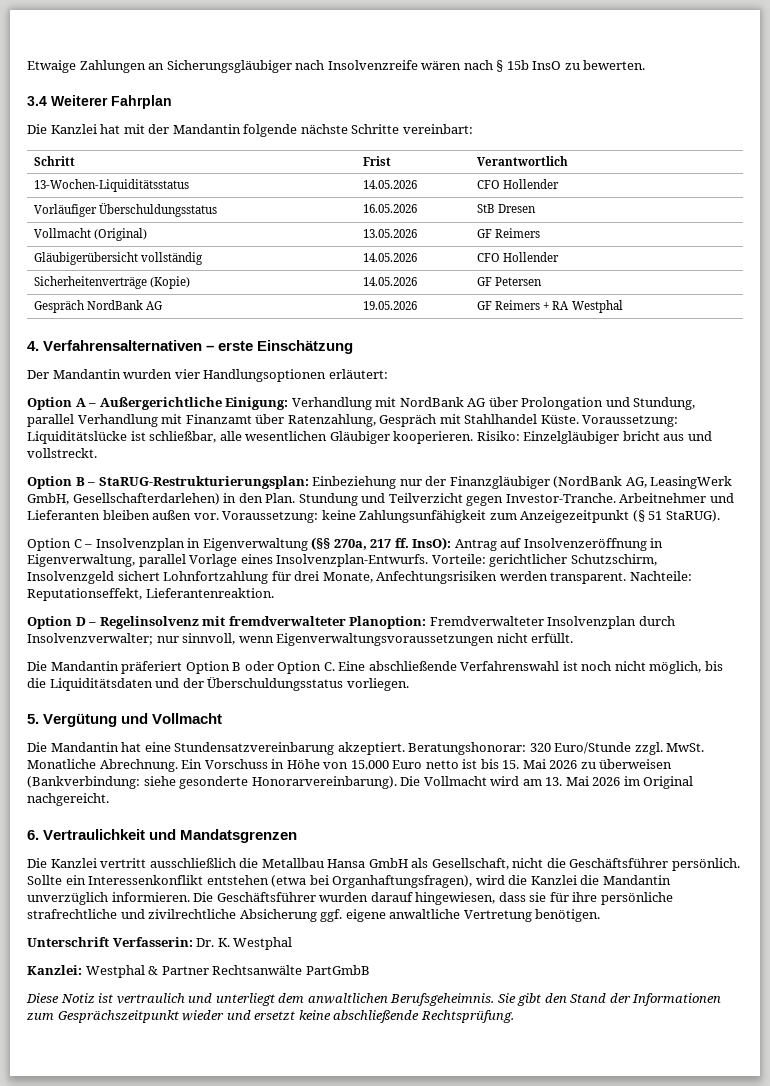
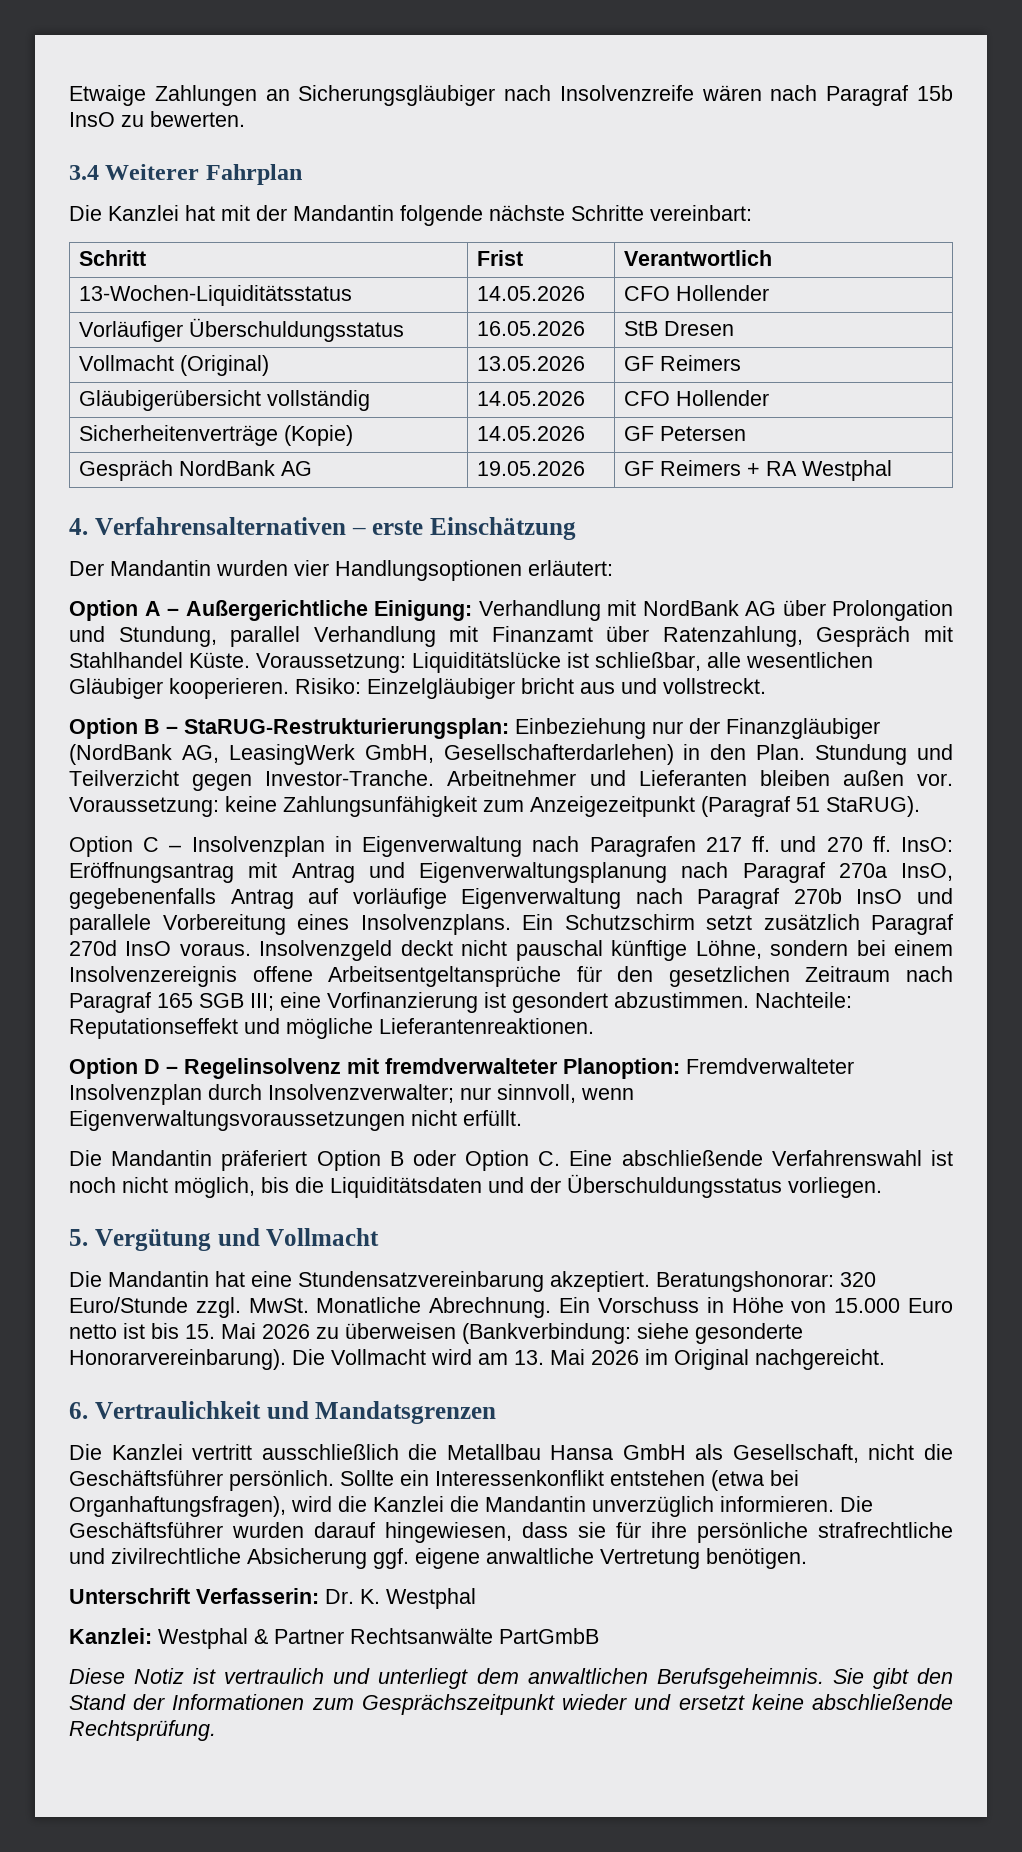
- Etwaige Zahlungen an Sicherungsgläubiger nach Insolvenzreife wären nach § 15b InsO zu bewerten.
+ Etwaige Zahlungen an Sicherungsgläubiger nach Insolvenzreife wären nach Paragraf 15b InsO zu bewerten.
- Voraussetzung: keine Zahlungsunfähigkeit zum Anzeigezeitpunkt (§ 51 StaRUG).
+ Voraussetzung: keine Zahlungsunfähigkeit zum Anzeigezeitpunkt (Paragraf 51 StaRUG).
- Option C – Insolvenzplan in Eigenverwaltung (§§ 270a, 217 ff. InsO): Antrag auf Insolvenzeröffnung in Eigenverwaltung, parallel Vorlage eines Insolvenzplan-Entwurfs. Vorteile: gerichtlicher Schutzschirm, Insolvenzgeld sichert Lohnfortzahlung für drei Monate, Anfechtungsrisiken werden transparent. Nachteile: Reputationseffekt, Lieferantenreaktion.
+ Option C – Insolvenzplan in Eigenverwaltung nach Paragrafen 217 ff. und 270 ff. InsO: Eröffnungsantrag mit Antrag und Eigenverwaltungsplanung nach Paragraf 270a InsO, gegebenenfalls Antrag auf vorläufige Eigenverwaltung nach Paragraf 270b InsO und parallele Vorbereitung eines Insolvenzplans. Ein Schutzschirm setzt zusätzlich Paragraf 270d InsO voraus. Insolvenzgeld deckt nicht pauschal künftige Löhne, sondern bei einem Insolvenzereignis offene Arbeitsentgeltansprüche für den gesetzlichen Zeitraum nach Paragraf 165 SGB III; eine Vorfinanzierung ist gesondert abzustimmen. Nachteile: Reputationseffekt und mögliche Lieferantenreaktionen.

